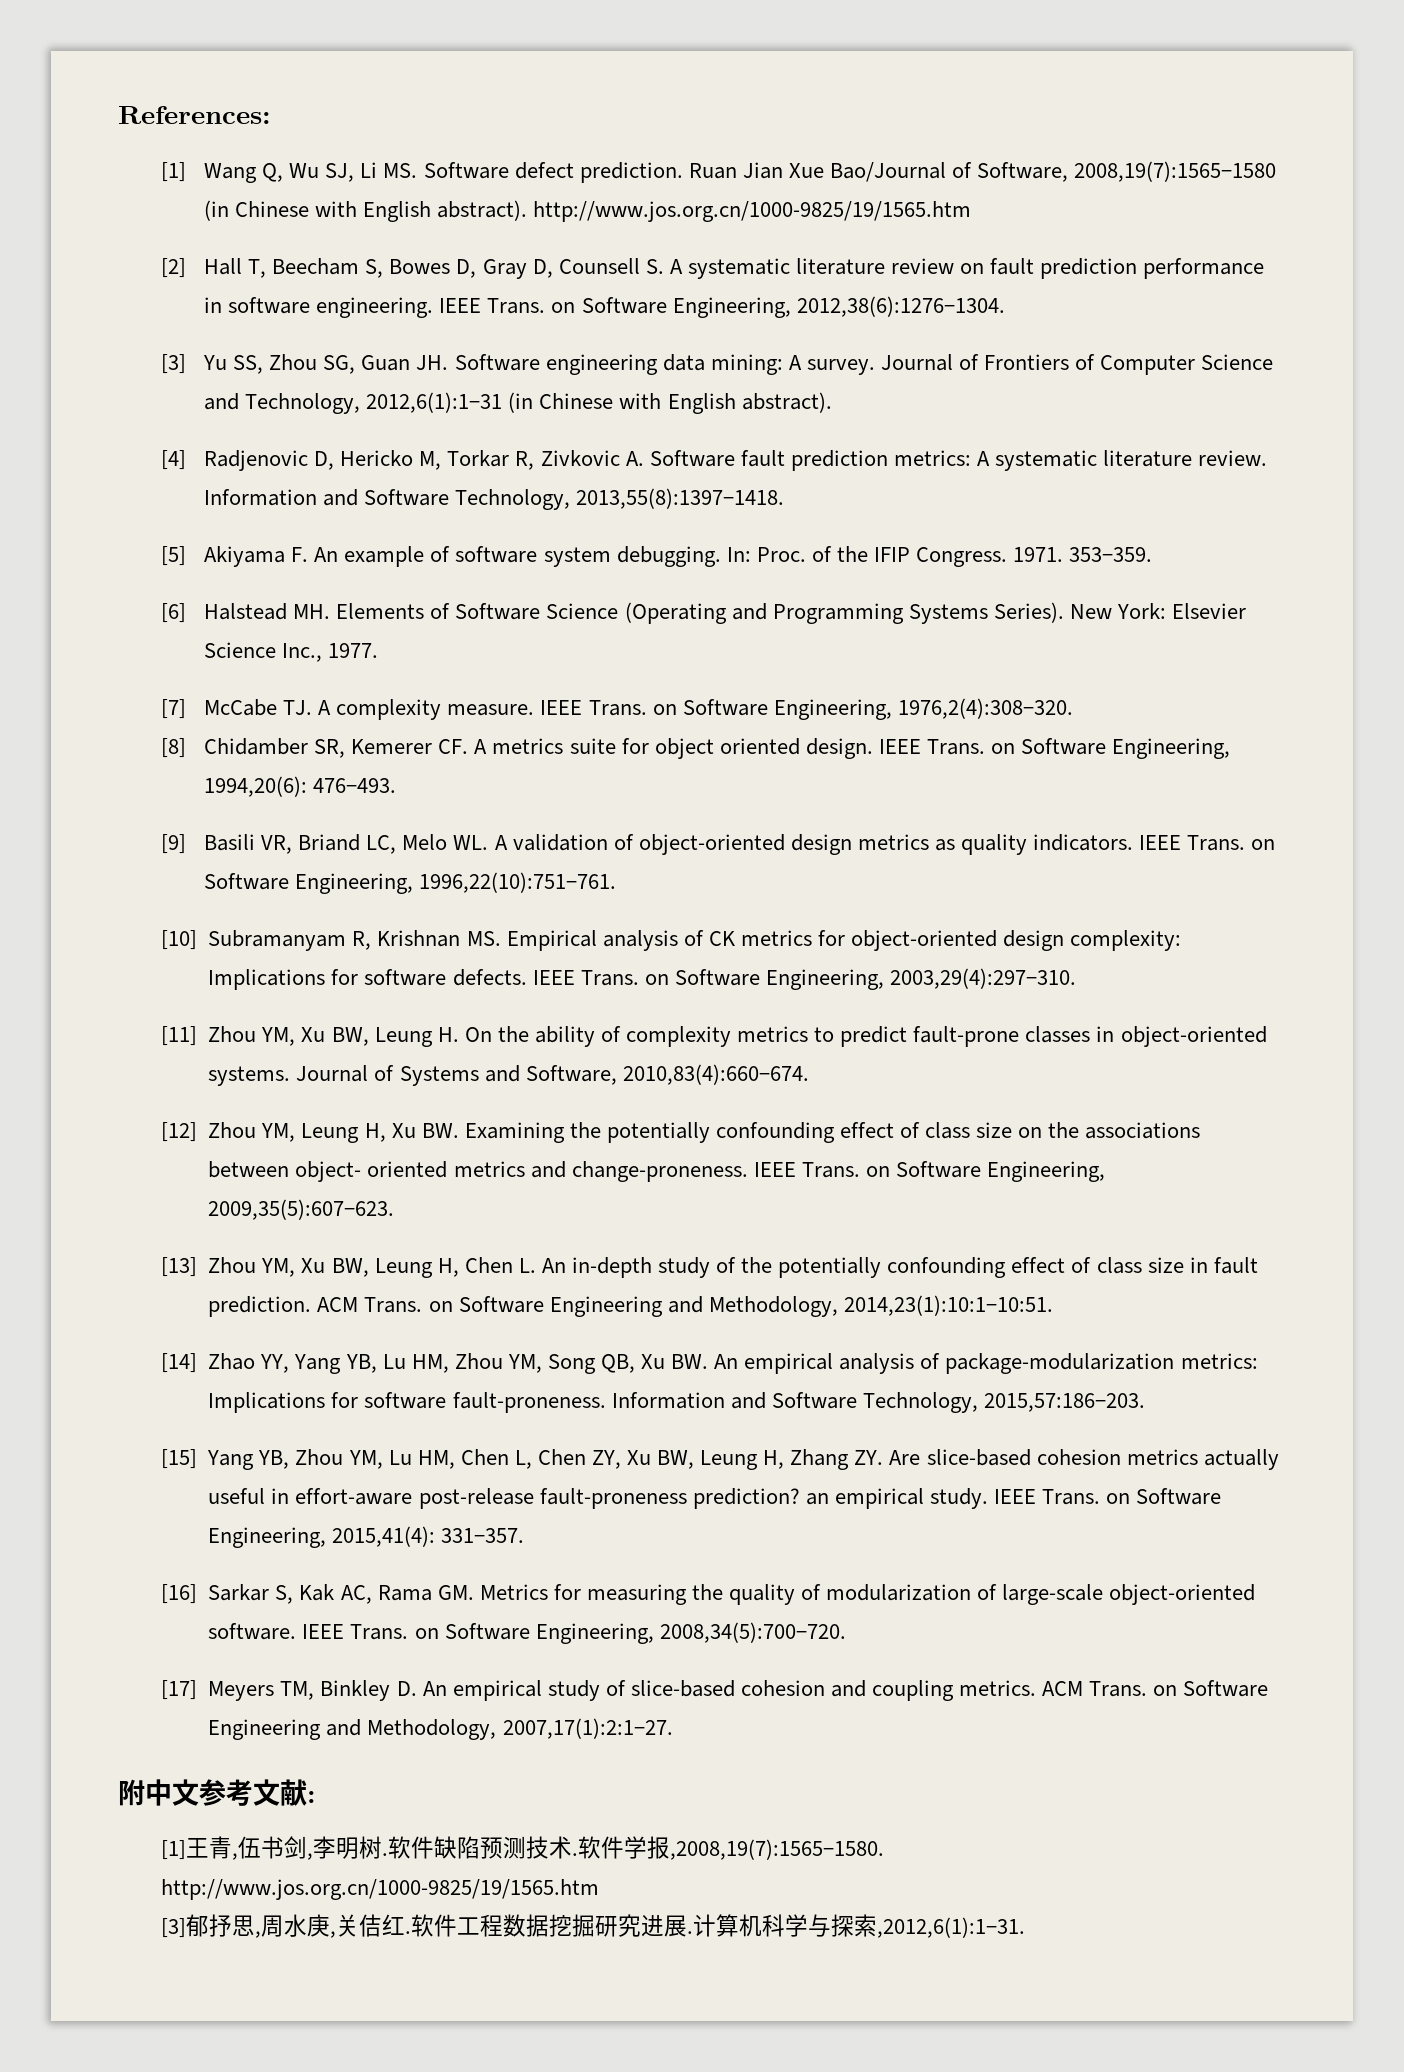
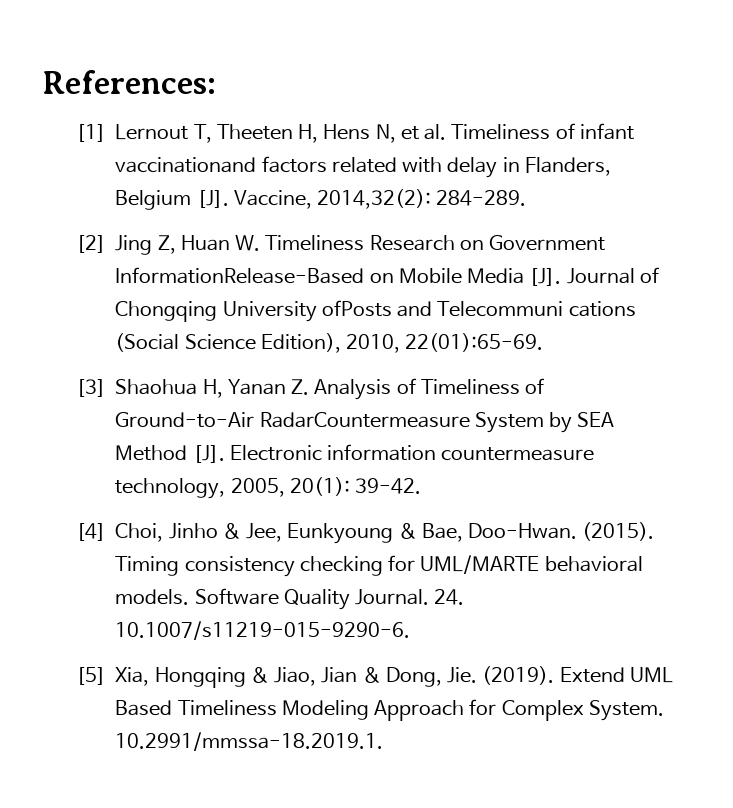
- [1] Wang Q, Wu SJ, Li MS. Software defect prediction. Ruan Jian Xue Bao/Journal of Software, 2008,19(7):1565−1580 (in Chinese with English abstract). http://www.jos.org.cn/1000-9825/19/1565.htm
- [2] Hall T, Beecham S, Bowes D, Gray D, Counsell S. A systematic literature review on fault prediction performance in software engineering. IEEE Trans. on Software Engineering, 2012,38(6):1276−1304.
- [3] Yu SS, Zhou SG, Guan JH. Software engineering data mining: A survey. Journal of Frontiers of Computer Science and Technology, 2012,6(1):1−31 (in Chinese with English abstract).
- [4] Radjenovic D, Hericko M, Torkar R, Zivkovic A. Software fault prediction metrics: A systematic literature review. Information and Software Technology, 2013,55(8):1397−1418.
- [5] Akiyama F. An example of software system debugging. In: Proc. of the IFIP Congress. 1971. 353−359.
- [6] Halstead MH. Elements of Software Science (Operating and Programming Systems Series). New York: Elsevier Science Inc., 1977.
- [7] McCabe TJ. A complexity measure. IEEE Trans. on Software Engineering, 1976,2(4):308−320.
- [8] Chidamber SR, Kemerer CF. A metrics suite for object oriented design. IEEE Trans. on Software Engineering, 1994,20(6): 476−493.
- [9] Basili VR, Briand LC, Melo WL. A validation of object-oriented design metrics as quality indicators. IEEE Trans. on Software Engineering, 1996,22(10):751−761.
- [10] Subramanyam R, Krishnan MS. Empirical analysis of CK metrics for object-oriented design complexity: Implications for software defects. IEEE Trans. on Software Engineering, 2003,29(4):297−310.
- [11] Zhou YM, Xu BW, Leung H. On the ability of complexity metrics to predict fault-prone classes in object-oriented systems. Journal of Systems and Software, 2010,83(4):660−674.
- [12] Zhou YM, Leung H, Xu BW. Examining the potentially confounding effect of class size on the associations between object- oriented metrics and change-proneness. IEEE Trans. on Software Engineering, 2009,35(5):607−623.
- [13] Zhou YM, Xu BW, Leung H, Chen L. An in-depth study of the potentially confounding effect of class size in fault prediction. ACM Trans. on Software Engineering and Methodology, 2014,23(1):10:1−10:51.
- [14] Zhao YY, Yang YB, Lu HM, Zhou YM, Song QB, Xu BW. An empirical analysis of package-modularization metrics: Implications for software fault-proneness. Information and Software Technology, 2015,57:186−203.
- [15] Yang YB, Zhou YM, Lu HM, Chen L, Chen ZY, Xu BW, Leung H, Zhang ZY. Are slice-based cohesion metrics actually useful in effort-aware post-release fault-proneness prediction? an empirical study. IEEE Trans. on Software Engineering, 2015,41(4): 331−357.
- [16] Sarkar S, Kak AC, Rama GM. Metrics for measuring the quality of modularization of large-scale object-oriented software. IEEE Trans. on Software Engineering, 2008,34(5):700−720.
- [17] Meyers TM, Binkley D. An empirical study of slice-based cohesion and coupling metrics. ACM Trans. on Software Engineering and Methodology, 2007,17(1):2:1−27.
- 附中文参考文献:
- [1]王青,伍书剑,李明树.软件缺陷预测技术.软件学报,2008,19(7):1565−1580. http://www.jos.org.cn/1000-9825/19/1565.htm
- [3]郁抒思,周水庚,关佶红.软件工程数据挖掘研究进展.计算机科学与探索,2012,6(1):1−31.
+ [1] Lernout T, Theeten H, Hens N, et al. Timeliness of infant vaccinationand factors related with delay in Flanders, Belgium [J]. Vaccine, 2014,32(2): 284-289.
+ [2] Jing Z, Huan W. Timeliness Research on Government InformationRelease-Based on Mobile Media [J]. Journal of Chongqing University ofPosts and Telecommuni cations (Social Science Edition), 2010, 22(01):65-69.
+ [3] Shaohua H, Yanan Z. Analysis of Timeliness of Ground-to-Air RadarCountermeasure System by SEA Method [J]. Electronic information countermeasure technology, 2005, 20(1): 39-42.
+ [4] Choi, Jinho & Jee, Eunkyoung & Bae, Doo-Hwan. (2015). Timing consistency checking for UML/MARTE behavioral models. Software Quality Journal. 24. 10.1007/s11219-015-9290-6.
+ [5] Xia, Hongqing & Jiao, Jian & Dong, Jie. (2019). Extend UML Based Timeliness Modeling Approach for Complex System. 10.2991/mmssa-18.2019.1.

